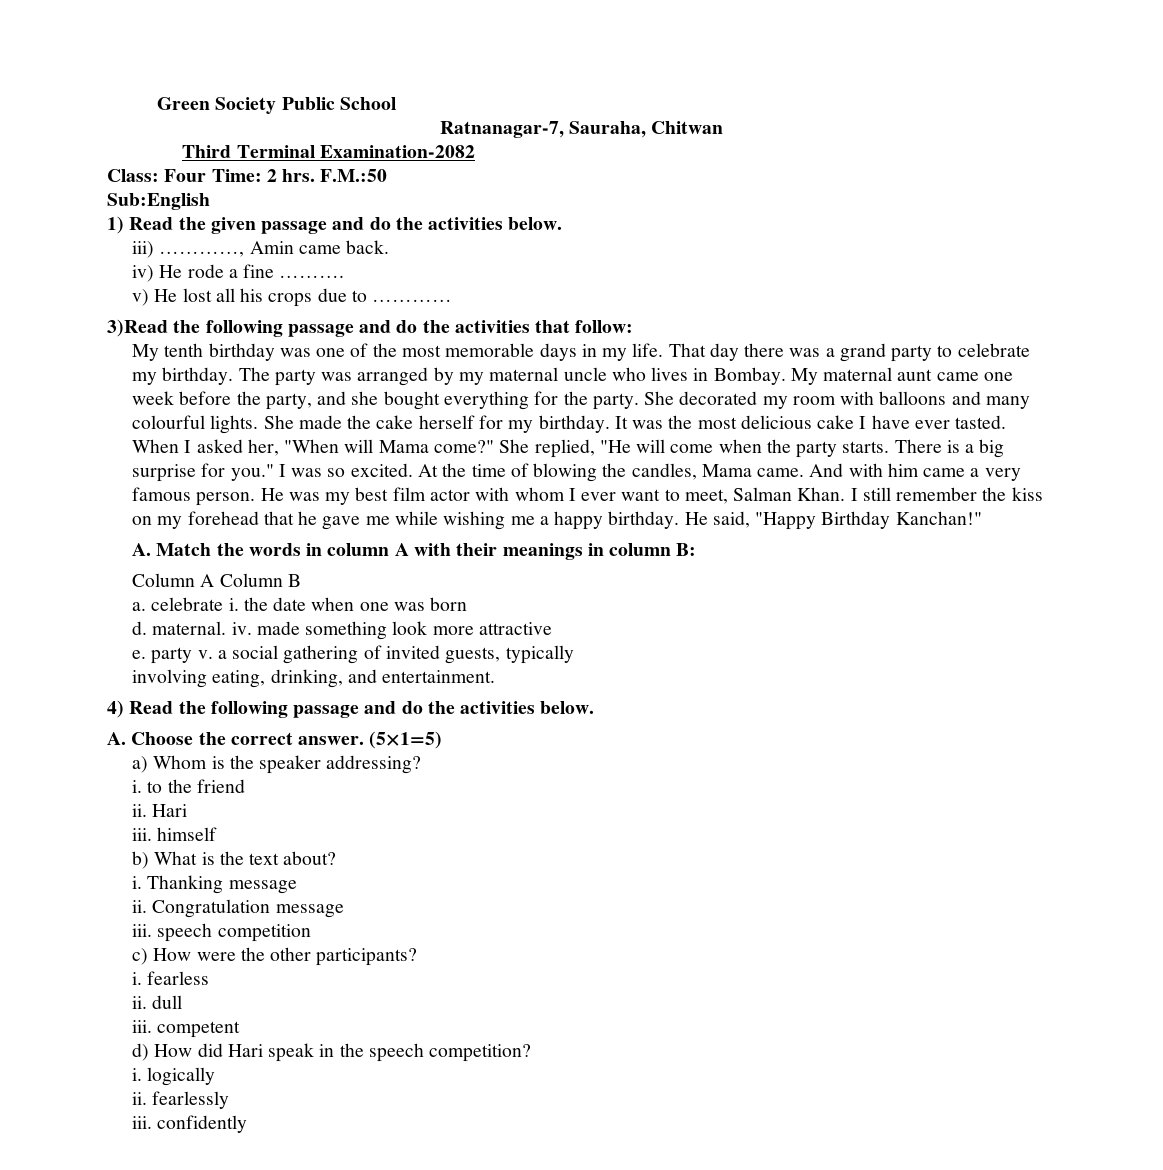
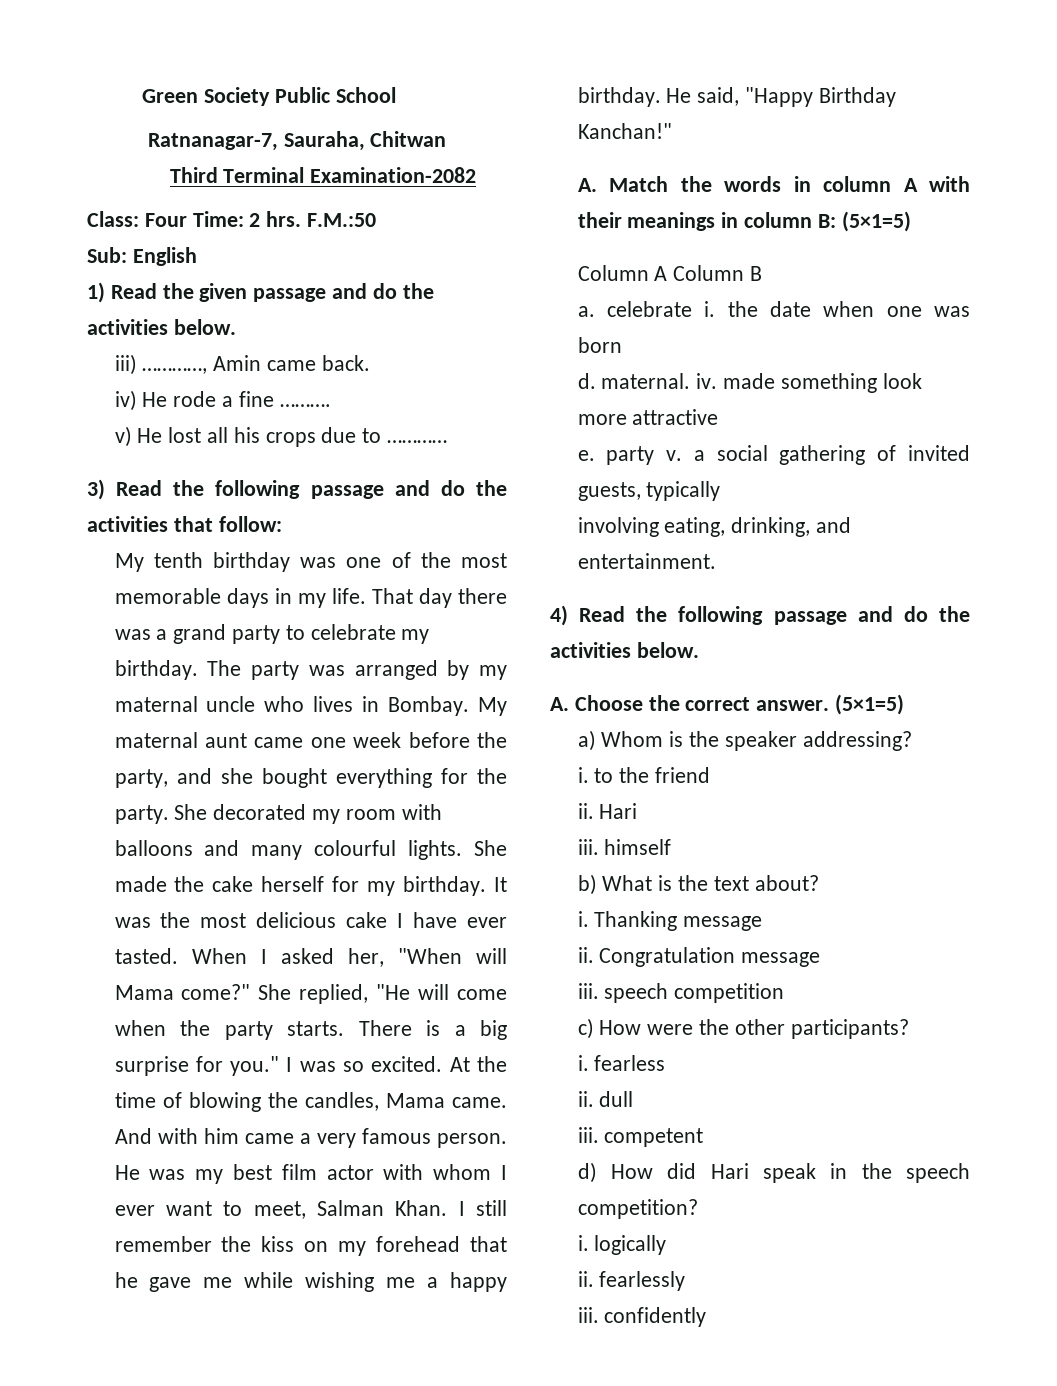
- Sub:English
+ Sub: English
- 3)Read the following passage and do the activities that follow:
+ 3) Read the following passage and do the activities that follow:
- A. Match the words in column A with their meanings in column B:
+ A. Match the words in column A with their meanings in column B: (5×1=5)

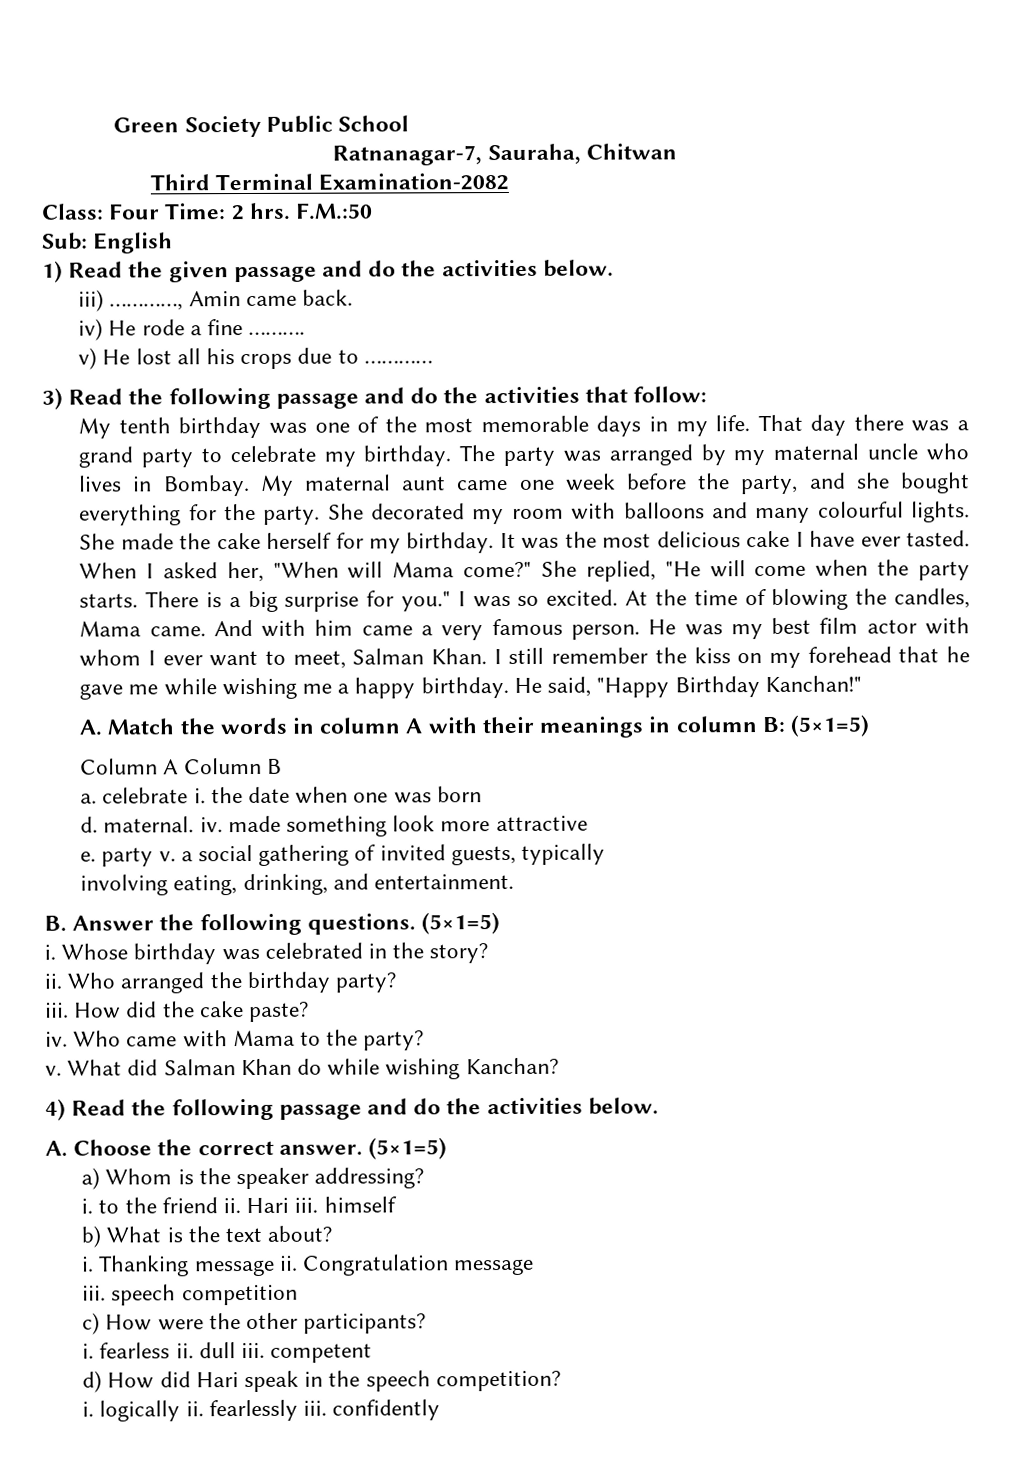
+ B. Answer the following questions. (5×1=5)
+ i. Whose birthday was celebrated in the story?
+ ii. Who arranged the birthday party?
+ iii. How did the cake paste?
+ iv. Who came with Mama to the party?
+ v. What did Salman Khan do while wishing Kanchan?
- i. to the friend
- ii. Hari
- iii. himself
+ i. to the friend ii. Hari iii. himself
- Thanking message
- ii.
+ Thanking message ii.
- i. fearless
- ii. dull
- iii. competent
+ i. fearless ii. dull iii. competent
- i. logically
- ii. fearlessly
- iii. confidently
+ i. logically ii. fearlessly iii. confidently

